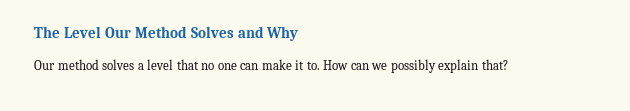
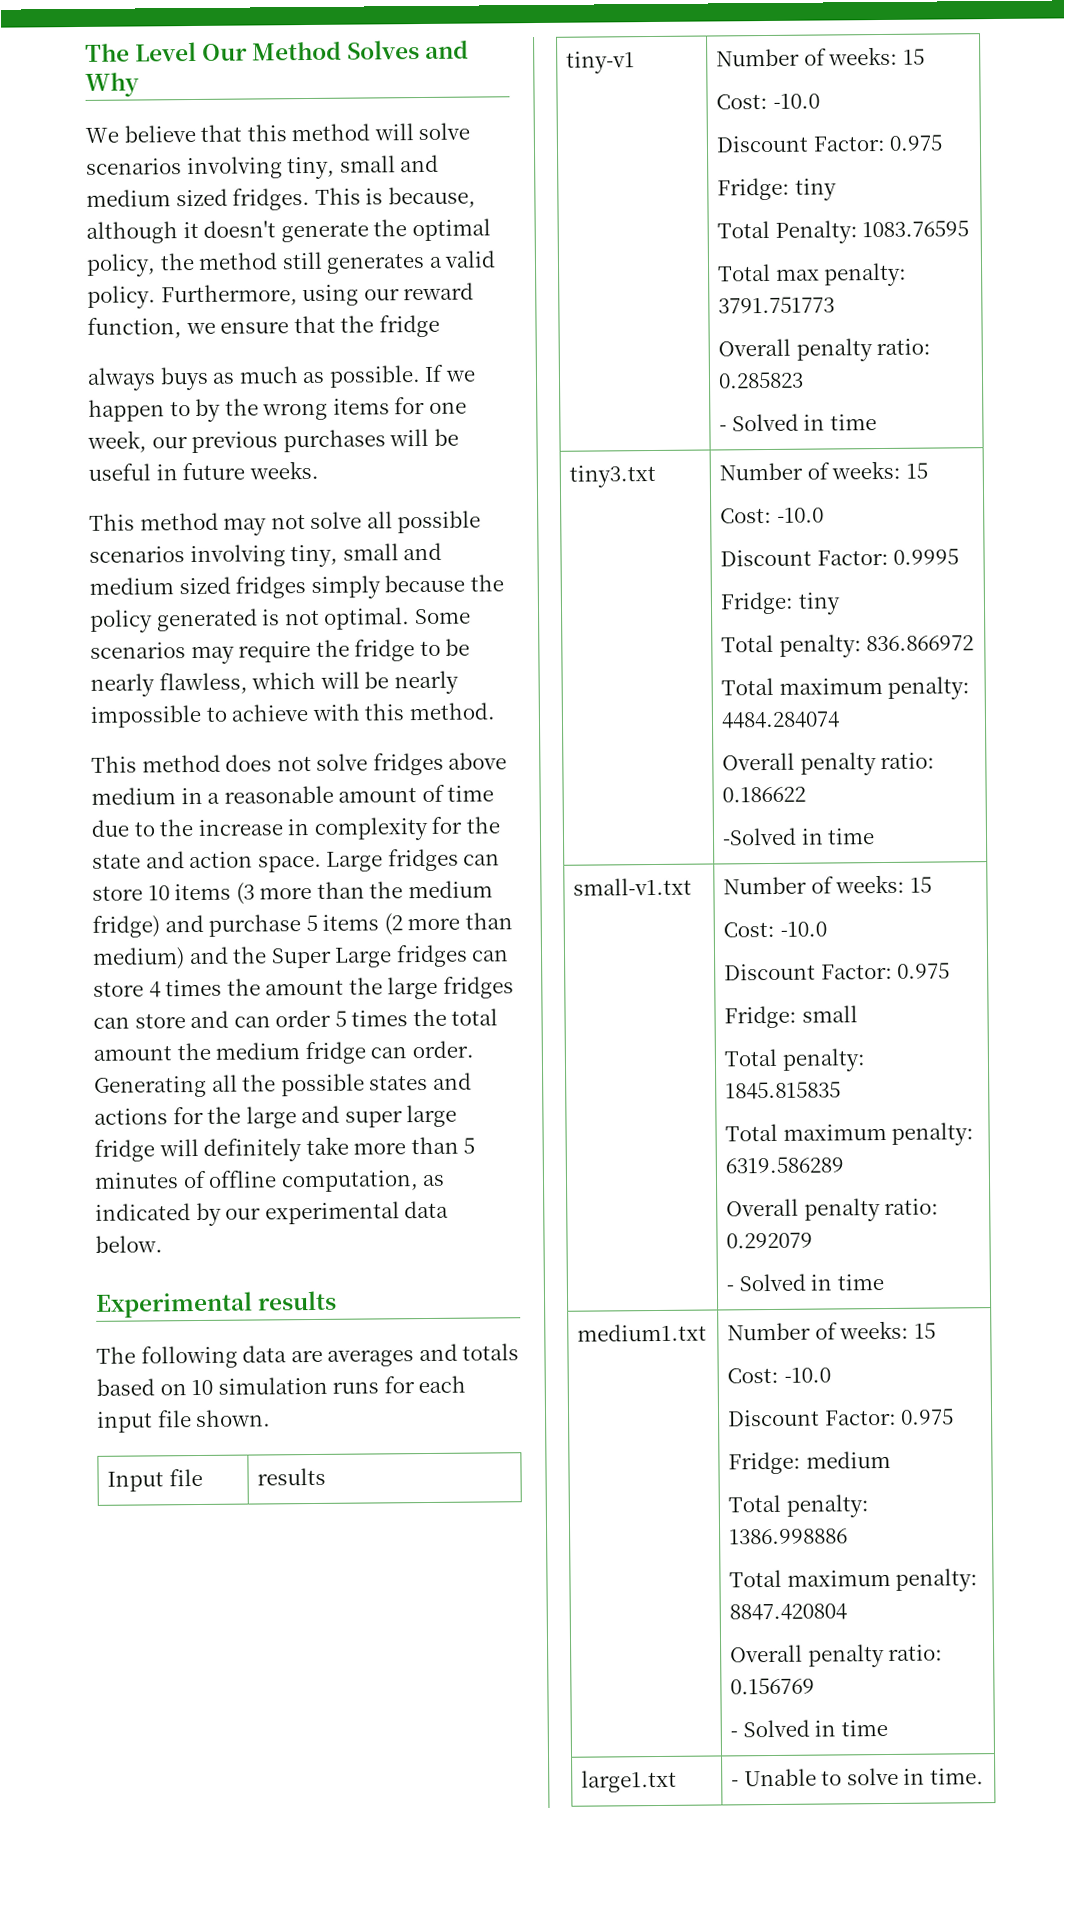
- Our method solves a level that no one can make it to. How can we possibly explain that?
+ We believe that this method will solve scenarios involving tiny, small and medium sized fridges. This is because, although it doesn't generate the optimal policy, the method still generates a valid policy. Furthermore, using our reward function, we ensure that the fridge
+ always buys as much as possible. If we happen to by the wrong items for one week, our previous purchases will be useful in future weeks.
+ This method may not solve all possible scenarios involving tiny, small and medium sized fridges simply because the policy generated is not optimal. Some scenarios may require the fridge to be nearly flawless, which will be nearly impossible to achieve with this method.
+ This method does not solve fridges above medium in a reasonable amount of time due to the increase in complexity for the state and action space. Large fridges can store 10 items (3 more than the medium fridge) and purchase 5 items (2 more than medium) and the Super Large fridges can store 4 times the amount the large fridges can store and can order 5 times the total amount the medium fridge can order. Generating all the possible states and actions for the large and super large fridge will definitely take more than 5 minutes of offline computation, as indicated by our experimental data below.
+ Experimental results
+ The following data are averages and totals based on 10 simulation runs for each input file shown.
+ Input file | results
+ tiny-v1 | Number of weeks: 15
+ Cost: -10.0
+ Discount Factor: 0.975
+ Fridge: tiny
+ Total Penalty: 1083.76595
+ Total max penalty: 3791.751773
+ Overall penalty ratio: 0.285823
+ - Solved in time
+ tiny3.txt | Number of weeks: 15
+ Cost: -10.0
+ Discount Factor: 0.9995
+ Fridge: tiny
+ Total penalty: 836.866972
+ Total maximum penalty: 4484.284074
+ Overall penalty ratio: 0.186622
+ -Solved in time
+ small-v1.txt | Number of weeks: 15
+ Cost: -10.0
+ Discount Factor: 0.975
+ Fridge: small
+ Total penalty: 1845.815835
+ Total maximum penalty: 6319.586289
+ Overall penalty ratio: 0.292079
+ - Solved in time
+ medium1.txt | Number of weeks: 15
+ Cost: -10.0
+ Discount Factor: 0.975
+ Fridge: medium
+ Total penalty: 1386.998886
+ Total maximum penalty: 8847.420804
+ Overall penalty ratio: 0.156769
+ - Solved in time
+ large1.txt | - Unable to solve in time.

